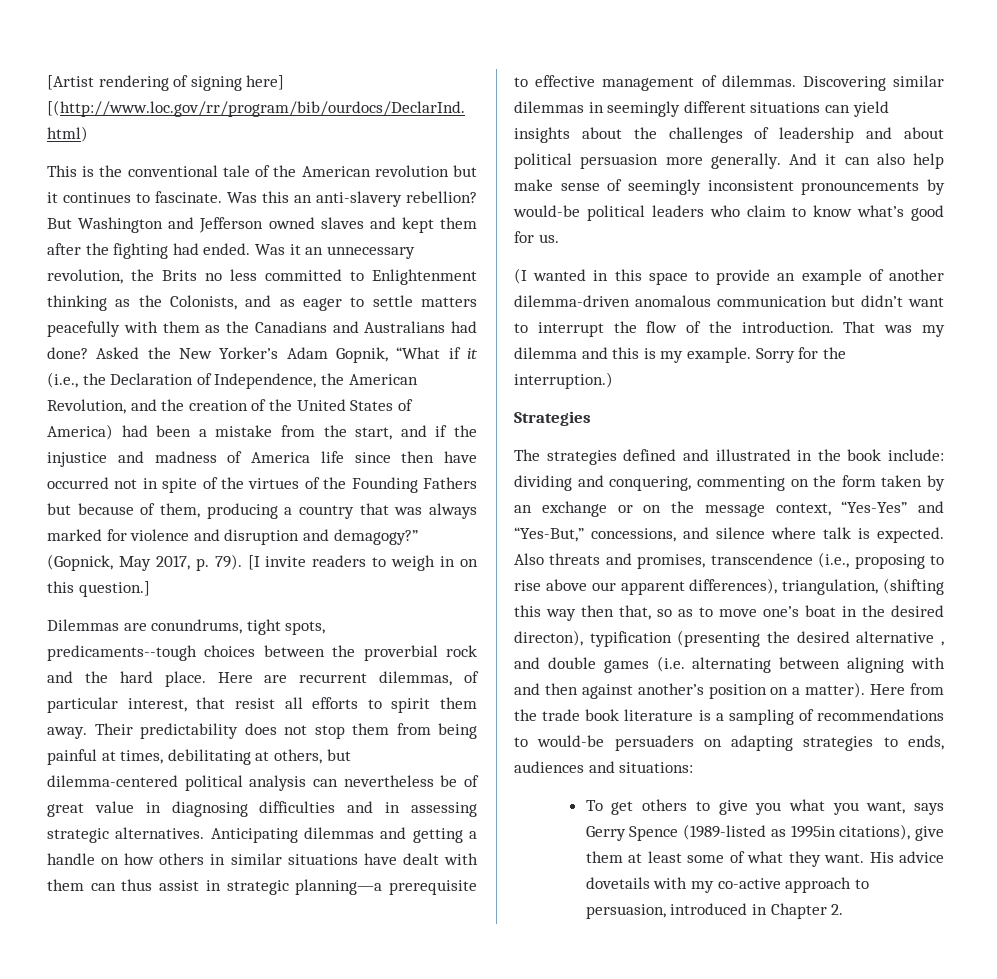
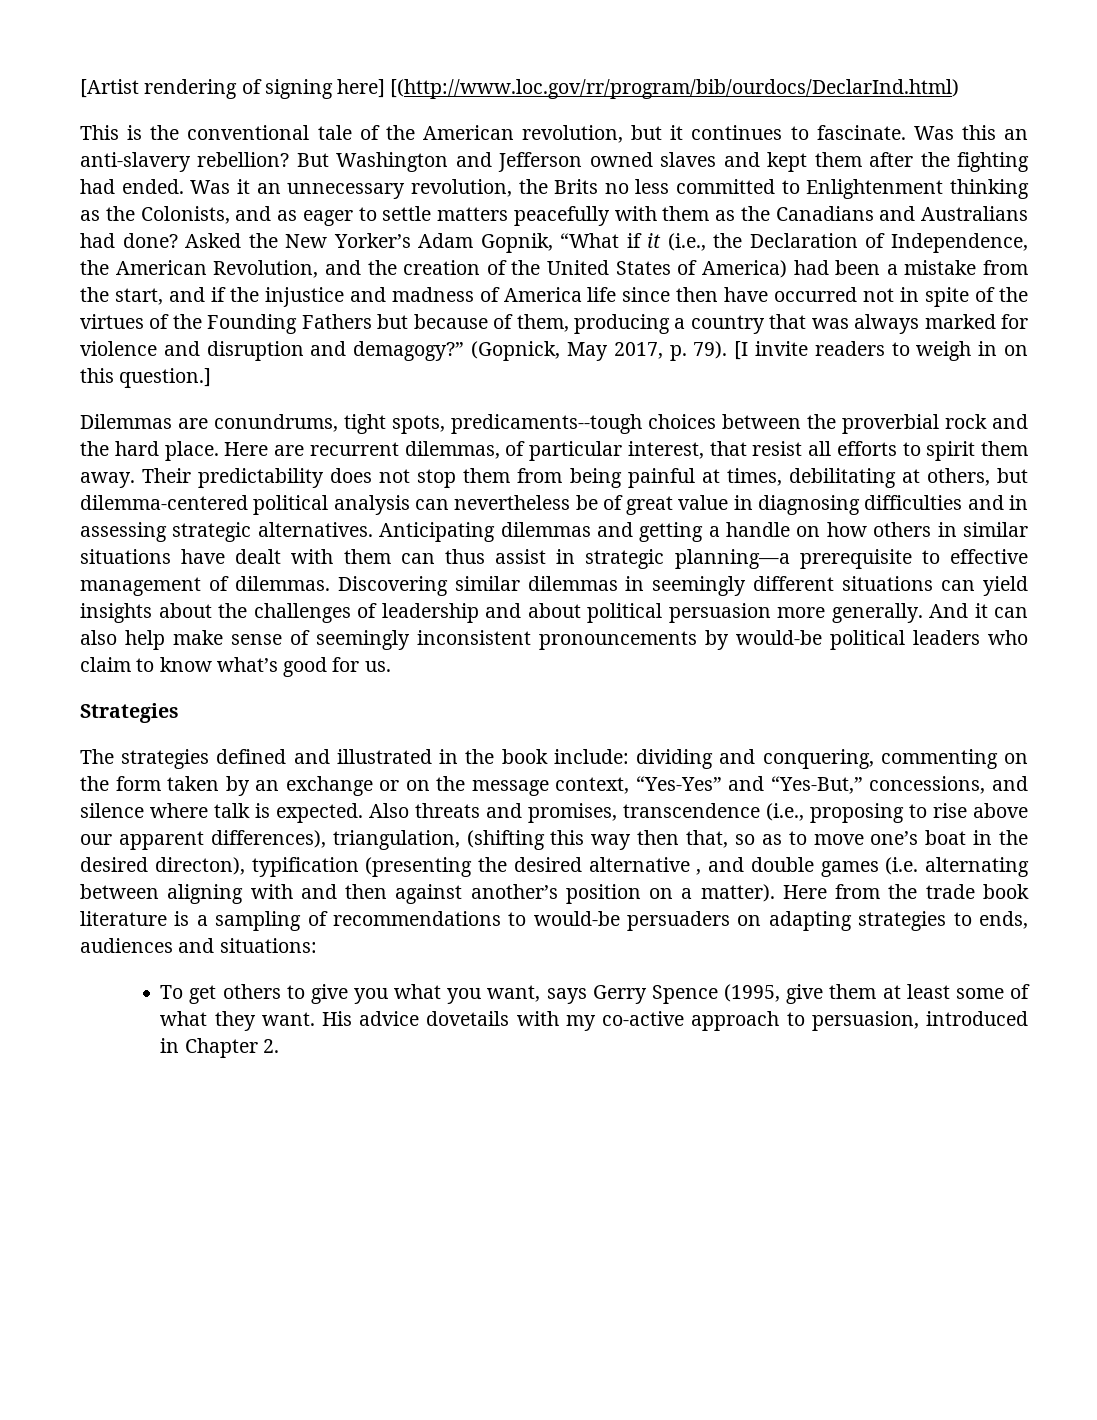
- This is the conventional tale of the American revolution but it continues to fascinate.
+ This is the conventional tale of the American revolution, but it continues to fascinate.
- (I wanted in this space to provide an example of another dilemma-driven anomalous communication but didn’t want to interrupt the flow of the introduction. That was my dilemma and this is my example. Sorry for the interruption.)
- To get others to give you what you want, says Gerry Spence (1989-listed as 1995in citations), give them at least some of what they want.
+ To get others to give you what you want, says Gerry Spence (1995, give them at least some of what they want.

